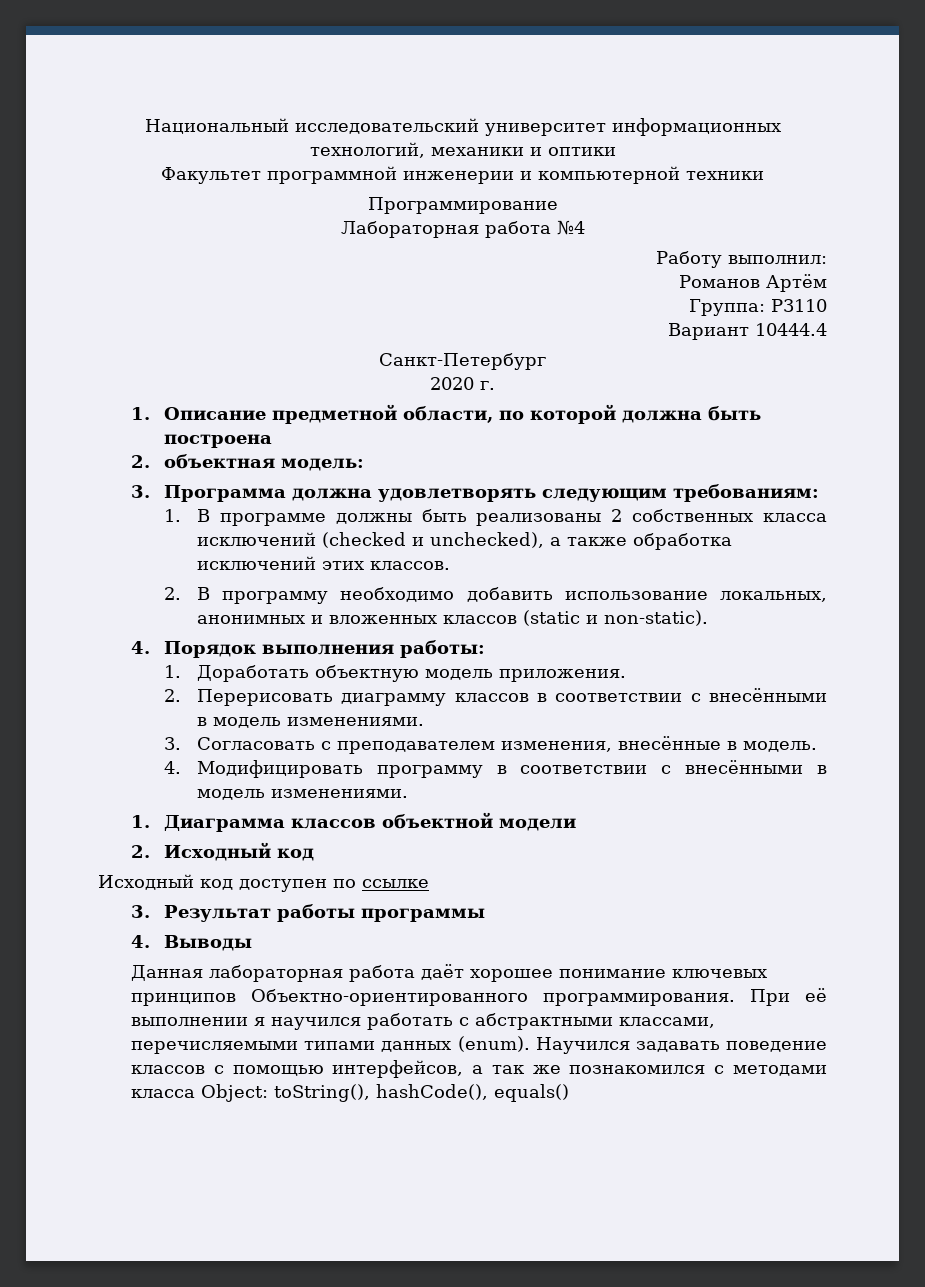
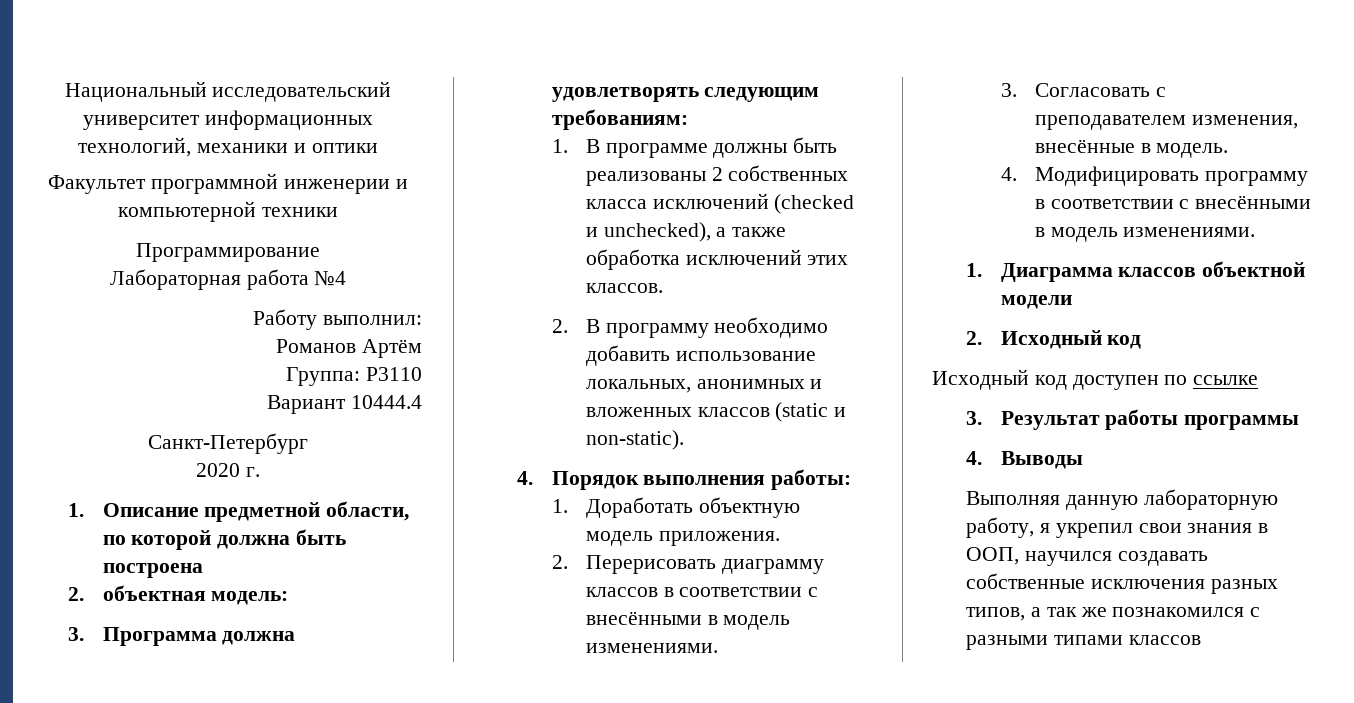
- Данная лабораторная работа даёт хорошее понимание ключевых принципов Объектно-ориентированного программирования. При её выполнении я научился работать с абстрактными классами, перечисляемыми типами данных (enum). Научился задавать поведение классов с помощью интерфейсов, а так же познакомился с методами класса Object: toString(), hashCode(), equals()
+ Выполняя данную лабораторную работу, я укрепил свои знания в ООП, научился создавать собственные исключения разных типов, а так же познакомился с разными типами классов

